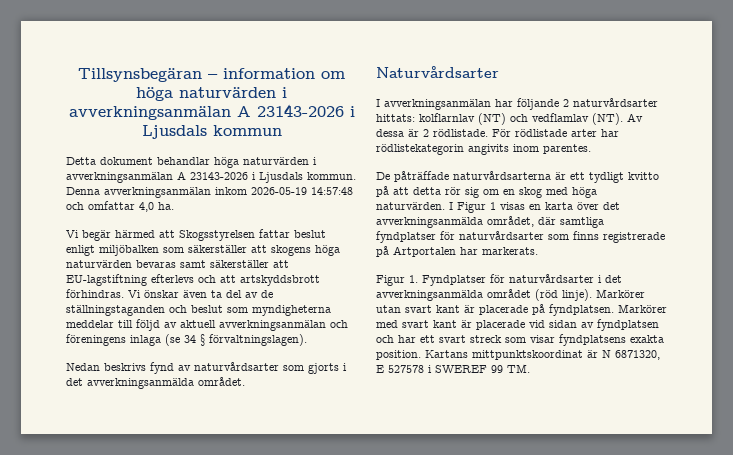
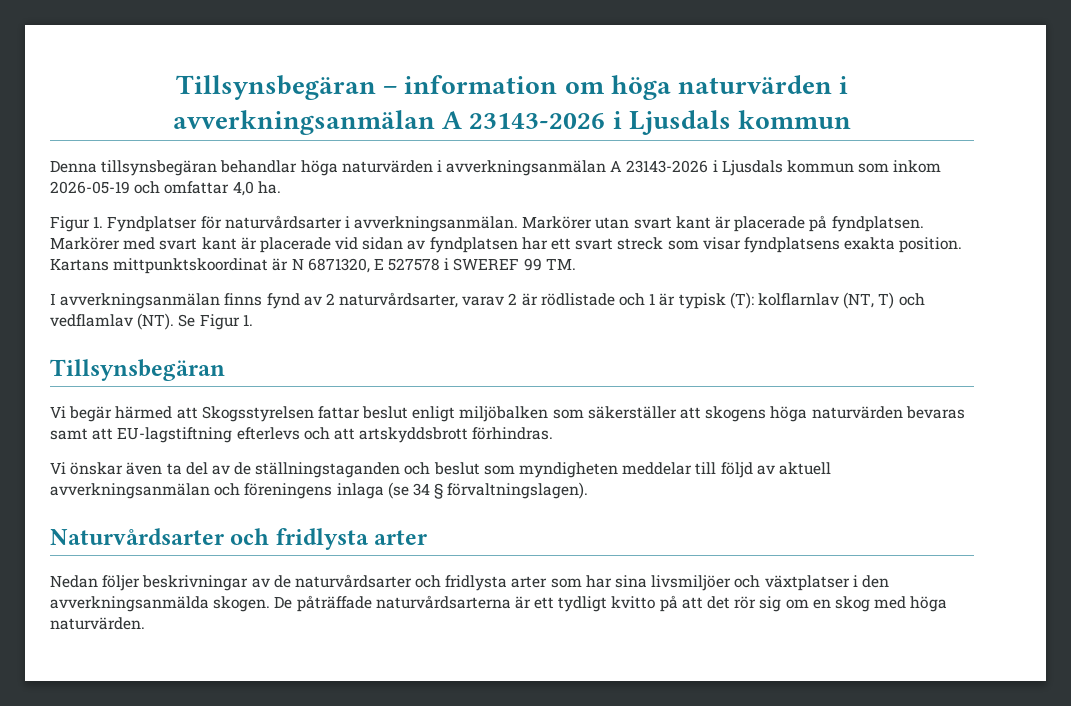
- Detta dokument behandlar höga naturvärden i avverkningsanmälan A 23143-2026 i Ljusdals kommun. Denna avverkningsanmälan inkom 2026-05-19 14:57:48 och omfattar 4,0 ha.
+ Denna tillsynsbegäran behandlar höga naturvärden i avverkningsanmälan A 23143-2026 i Ljusdals kommun som inkom 2026-05-19 och omfattar 4,0 ha.
- Vi begär härmed att Skogsstyrelsen fattar beslut enligt miljöbalken som säkerställer att skogens höga naturvärden bevaras samt säkerställer att EU-lagstiftning efterlevs och att artskyddsbrott förhindras. Vi önskar även ta del av de ställningstaganden och beslut som myndigheterna meddelar till följd av aktuell avverkningsanmälan och föreningens inlaga (se 34 § förvaltningslagen).
- Nedan beskrivs fynd av naturvårdsarter som gjorts i det avverkningsanmälda området.
- Naturvårdsarter
- I avverkningsanmälan har följande 2 naturvårdsarter hittats: kolflarnlav (NT) och vedflamlav (NT). Av dessa är 2 rödlistade. För rödlistade arter har rödlistekategorin angivits inom parentes.
- De påträffade naturvårdsarterna är ett tydligt kvitto på att detta rör sig om en skog med höga naturvärden. I Figur 1 visas en karta över det avverkningsanmälda området, där samtliga fyndplatser för naturvårdsarter som finns registrerade på Artportalen har markerats.
- Figur 1. Fyndplatser för naturvårdsarter i det avverkningsanmälda området (röd linje).
+ Figur 1. Fyndplatser för naturvårdsarter i avverkningsanmälan.
- Markörer med svart kant är placerade vid sidan av fyndplatsen och har ett svart streck som visar fyndplatsens exakta position.
+ Markörer med svart kant är placerade vid sidan av fyndplatsen har ett svart streck som visar fyndplatsens exakta position.
+ I avverkningsanmälan finns fynd av 2 naturvårdsarter, varav 2 är rödlistade och 1 är typisk (T): kolflarnlav (NT, T) och vedflamlav (NT). Se Figur 1.
+ Tillsynsbegäran
+ Vi begär härmed att Skogsstyrelsen fattar beslut enligt miljöbalken som säkerställer att skogens höga naturvärden bevaras samt att EU-lagstiftning efterlevs och att artskyddsbrott förhindras.
+ Vi önskar även ta del av de ställningstaganden och beslut som myndigheten meddelar till följd av aktuell avverkningsanmälan och föreningens inlaga (se 34 § förvaltningslagen).
+ Naturvårdsarter och fridlysta arter
+ Nedan följer beskrivningar av de naturvårdsarter och fridlysta arter som har sina livsmiljöer och växtplatser i den avverkningsanmälda skogen. De påträffade naturvårdsarterna är ett tydligt kvitto på att det rör sig om en skog med höga naturvärden.

